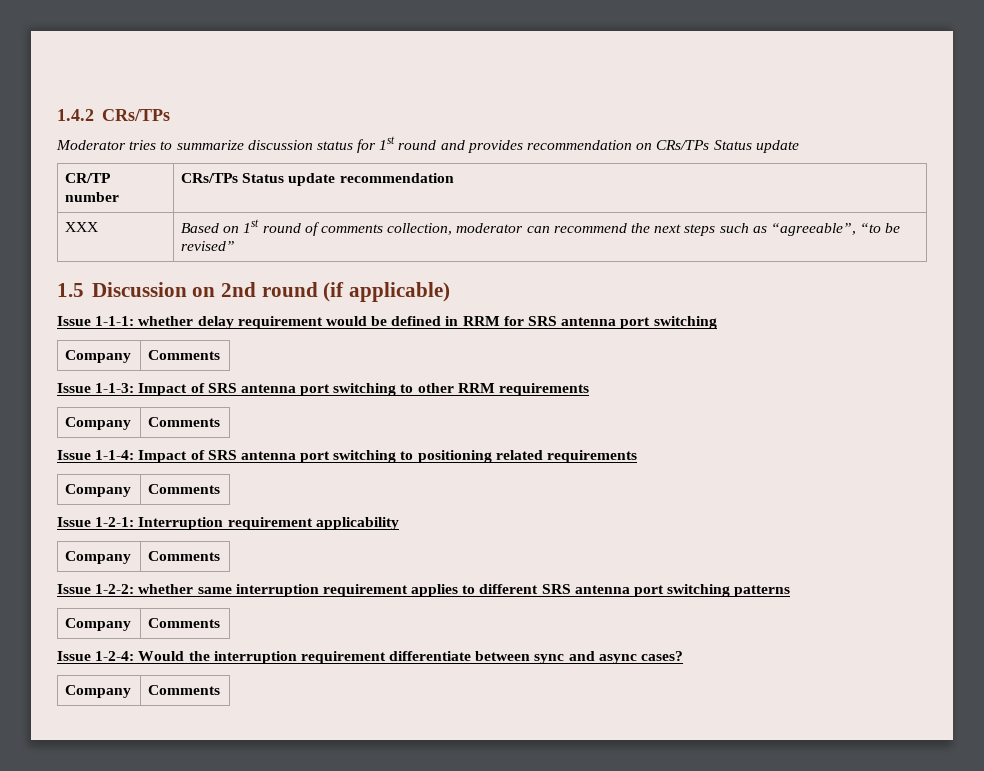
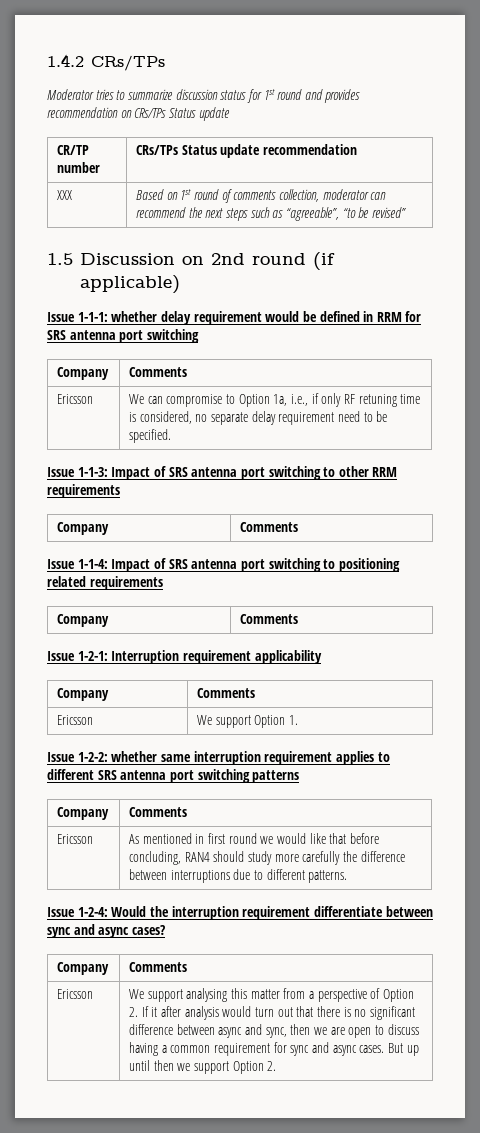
+ Ericsson | We can compromise to Option 1a, i.e., if only RF retuning time is considered, no separate delay requirement need to be specified.
+ Ericsson | We support Option 1.
+ Ericsson | As mentioned in first round we would like that before concluding, RAN4 should study more carefully the difference between interruptions due to different patterns.
+ Ericsson | We support analysing this matter from a perspective of Option 2. If it after analysis would turn out that there is no significant difference between async and sync, then we are open to discuss having a common requirement for sync and async cases. But up until then we support Option 2.

